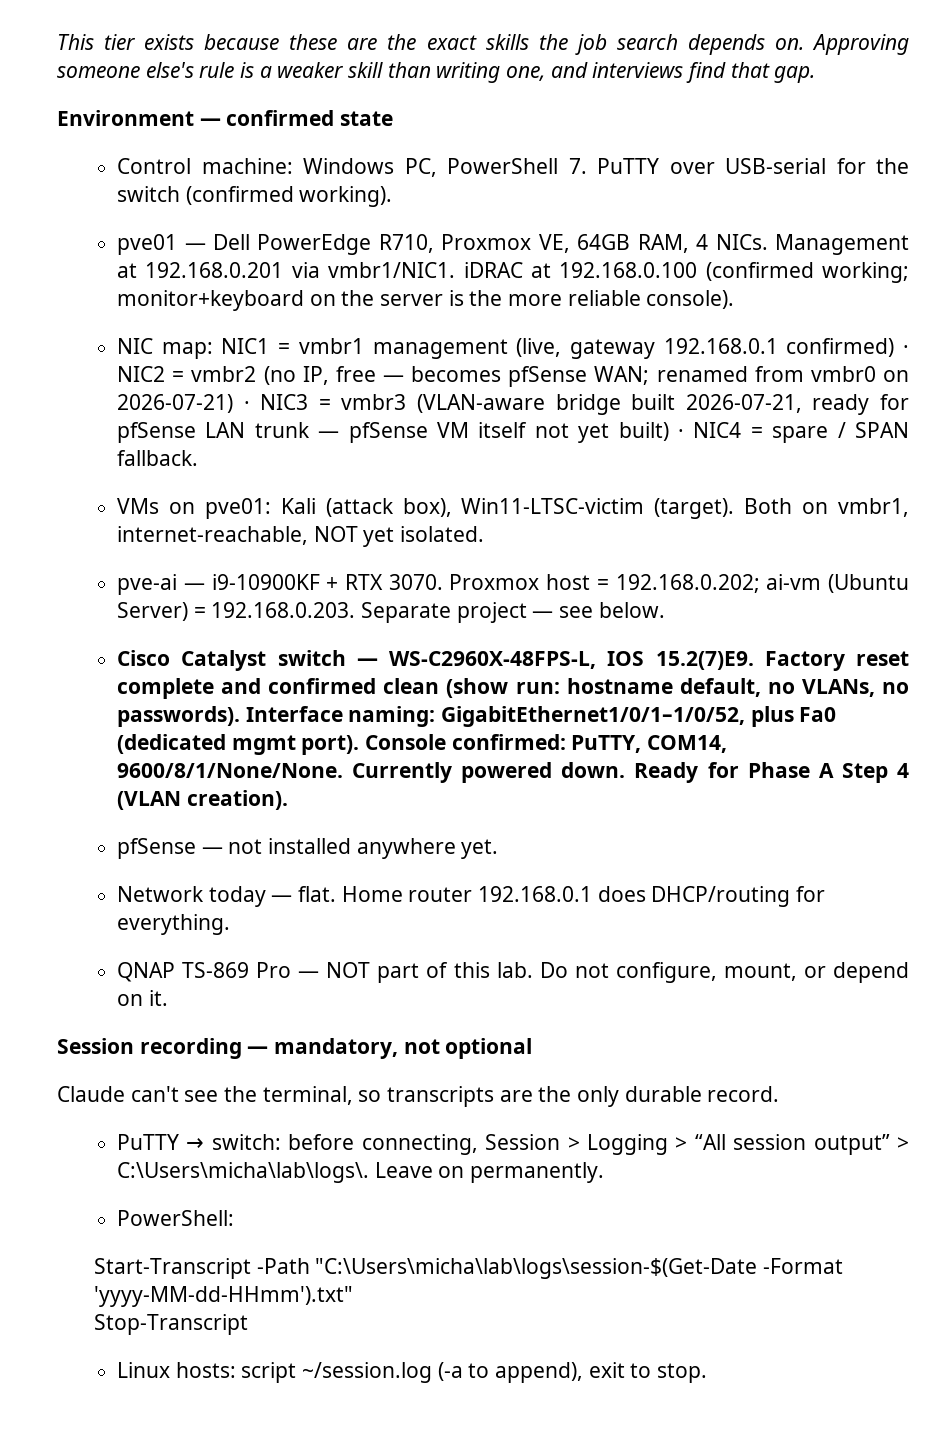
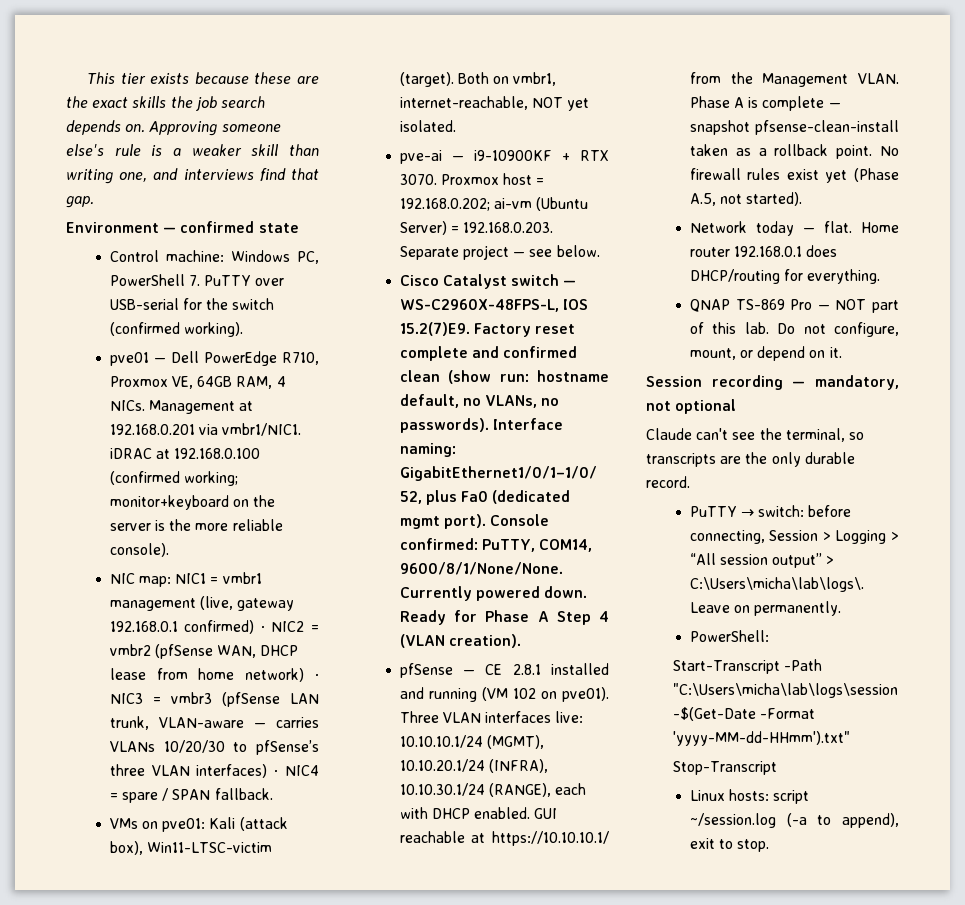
- NIC map: NIC1 = vmbr1 management (live, gateway 192.168.0.1 confirmed) · NIC2 = vmbr2 (no IP, free — becomes pfSense WAN; renamed from vmbr0 on 2026-07-21) · NIC3 = vmbr3 (VLAN-aware bridge built 2026-07-21, ready for pfSense LAN trunk — pfSense VM itself not yet built) · NIC4 = spare / SPAN fallback.
+ NIC map: NIC1 = vmbr1 management (live, gateway 192.168.0.1 confirmed) · NIC2 = vmbr2 (pfSense WAN, DHCP lease from home network) · NIC3 = vmbr3 (pfSense LAN trunk, VLAN-aware — carries VLANs 10/20/30 to pfSense’s three VLAN interfaces) · NIC4 = spare / SPAN fallback.
- pfSense — not installed anywhere yet.
+ pfSense — CE 2.8.1 installed and running (VM 102 on pve01). Three VLAN interfaces live: 10.10.10.1/24 (MGMT), 10.10.20.1/24 (INFRA), 10.10.30.1/24 (RANGE), each with DHCP enabled. GUI reachable at https://10.10.10.1/ from the Management VLAN. Phase A is complete — snapshot pfsense-clean-install taken as a rollback point. No firewall rules exist yet (Phase A.5, not started).

